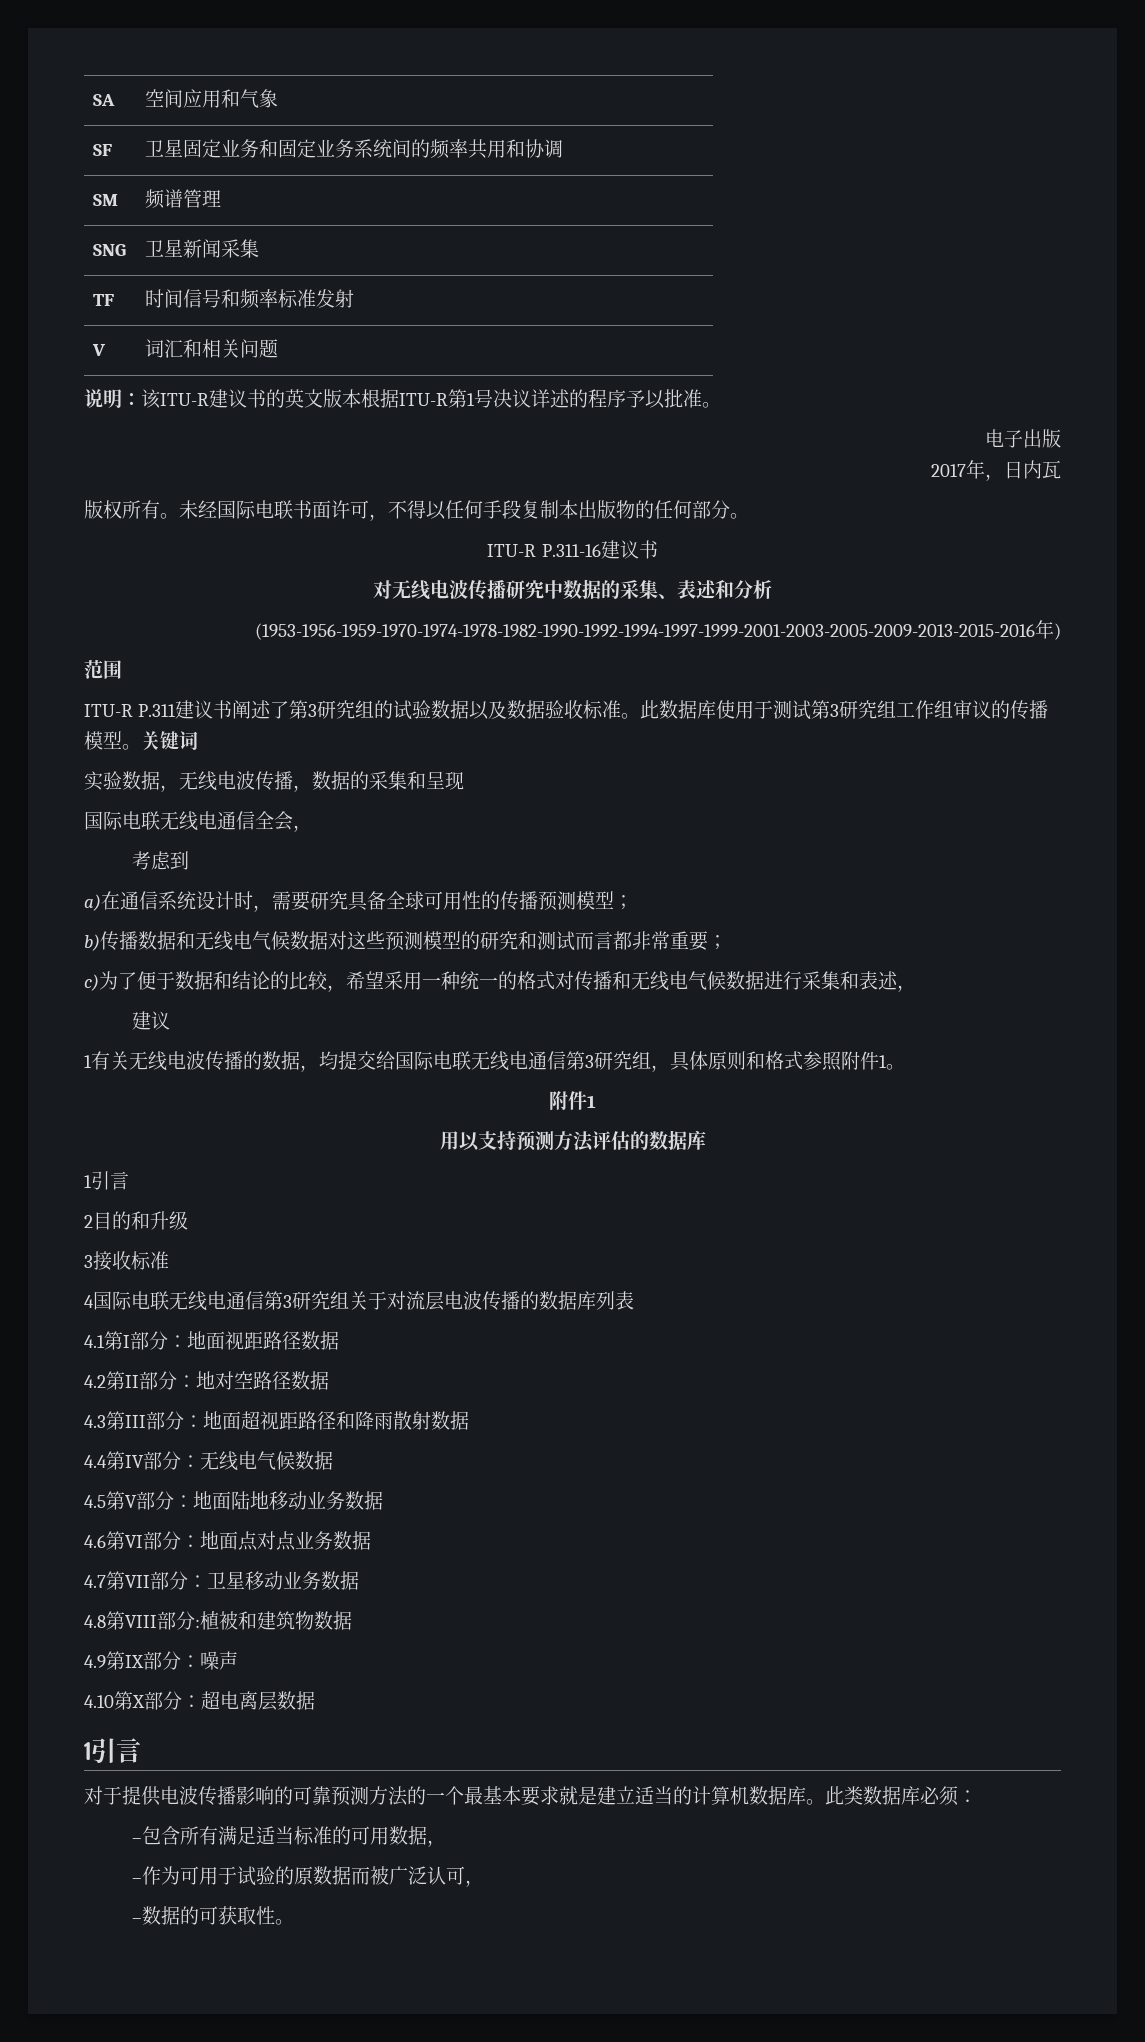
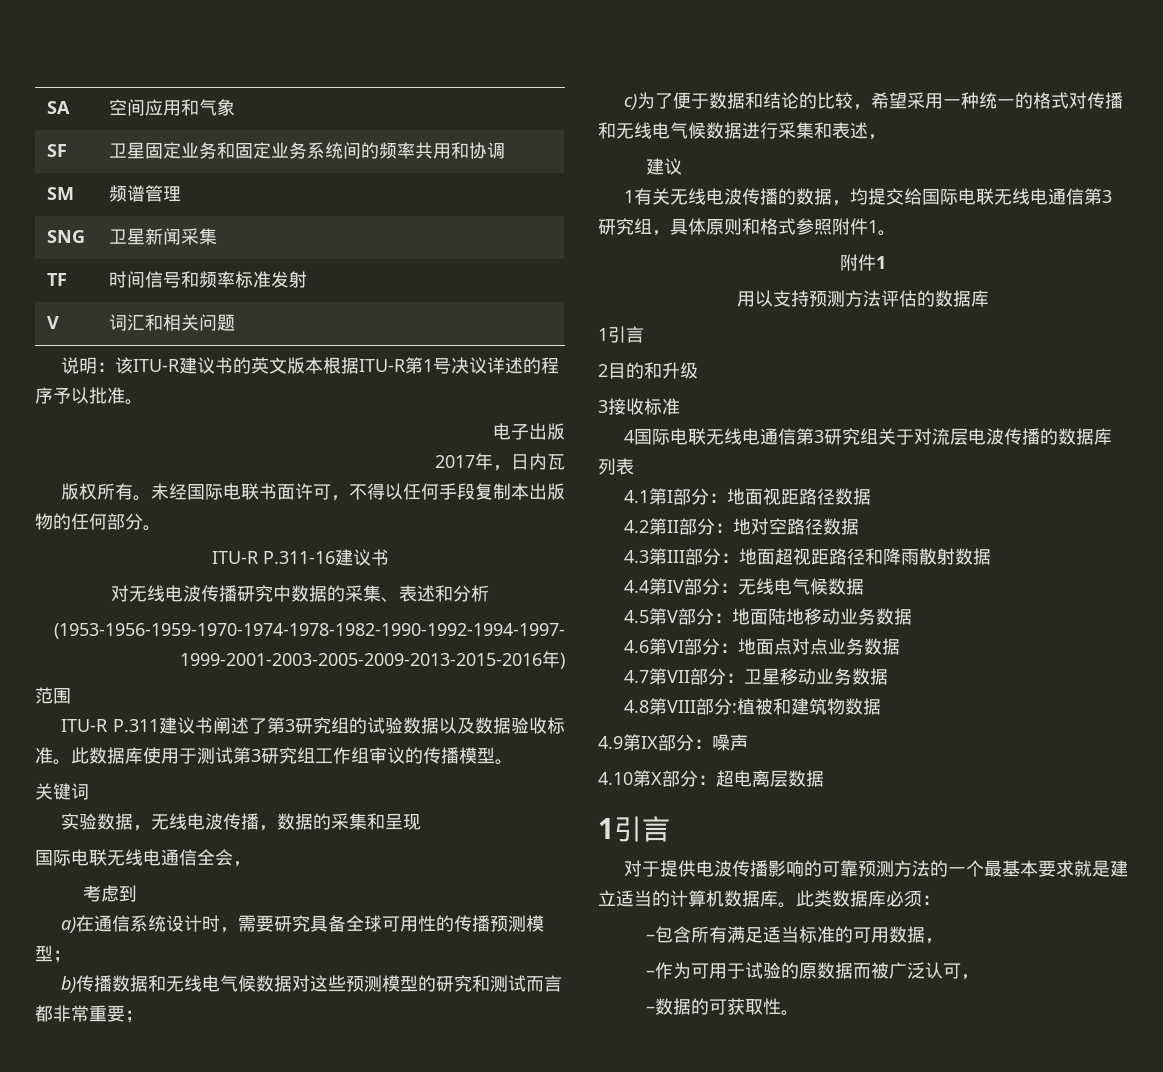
- 此数据库使用于测试第3研究组工作组审议的传播模型。关键词
+ 此数据库使用于测试第3研究组工作组审议的传播模型。
+ 关键词

